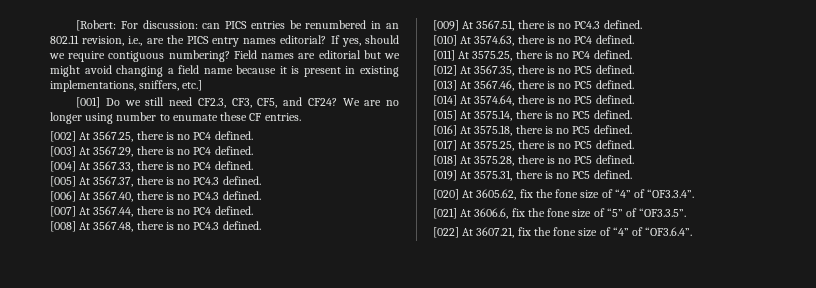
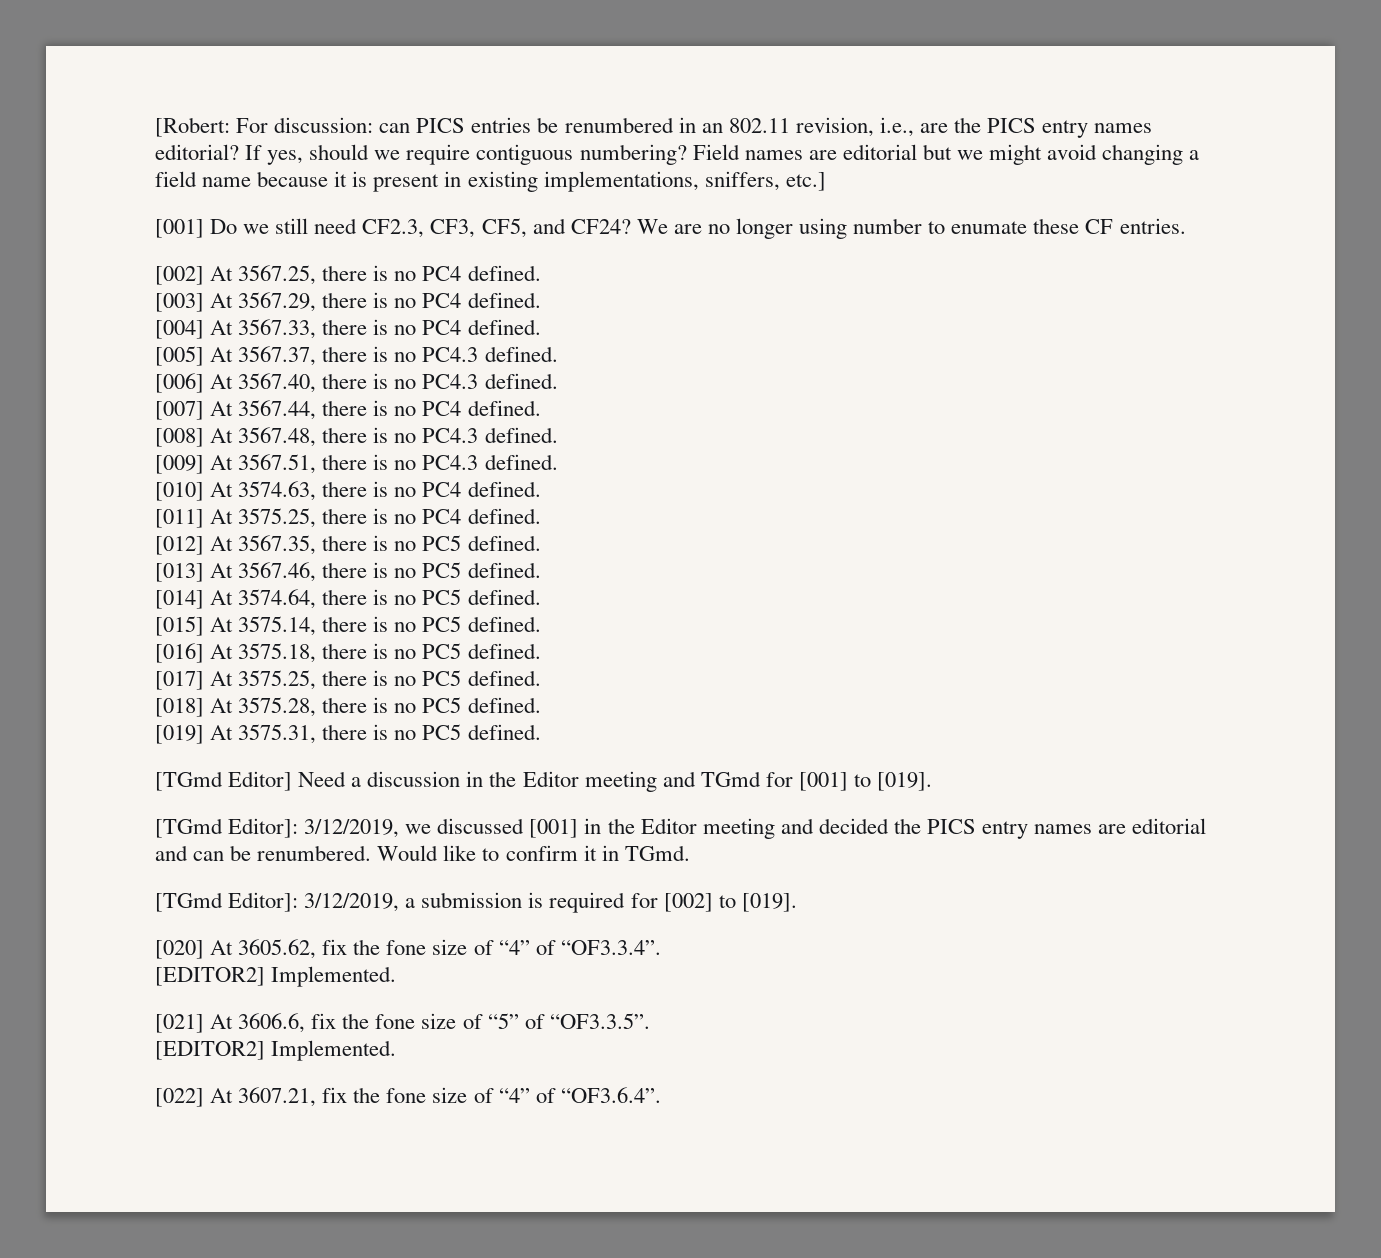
+ [TGmd Editor] Need a discussion in the Editor meeting and TGmd for [001] to [019].
+ [TGmd Editor]: 3/12/2019, we discussed [001] in the Editor meeting and decided the PICS entry names are editorial and can be renumbered. Would like to confirm it in TGmd.
+ [TGmd Editor]: 3/12/2019, a submission is required for [002] to [019].
  [020] At 3605.62, fix the fone size of “4” of “OF3.3.4”.
+ [EDITOR2] Implemented.
  [021] At 3606.6, fix the fone size of “5” of “OF3.3.5”.
+ [EDITOR2] Implemented.

